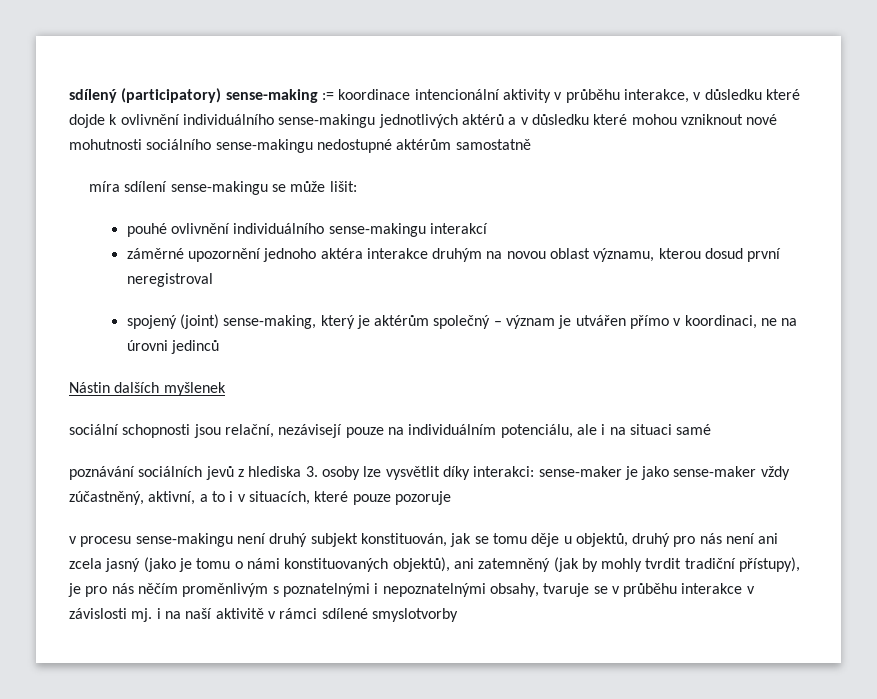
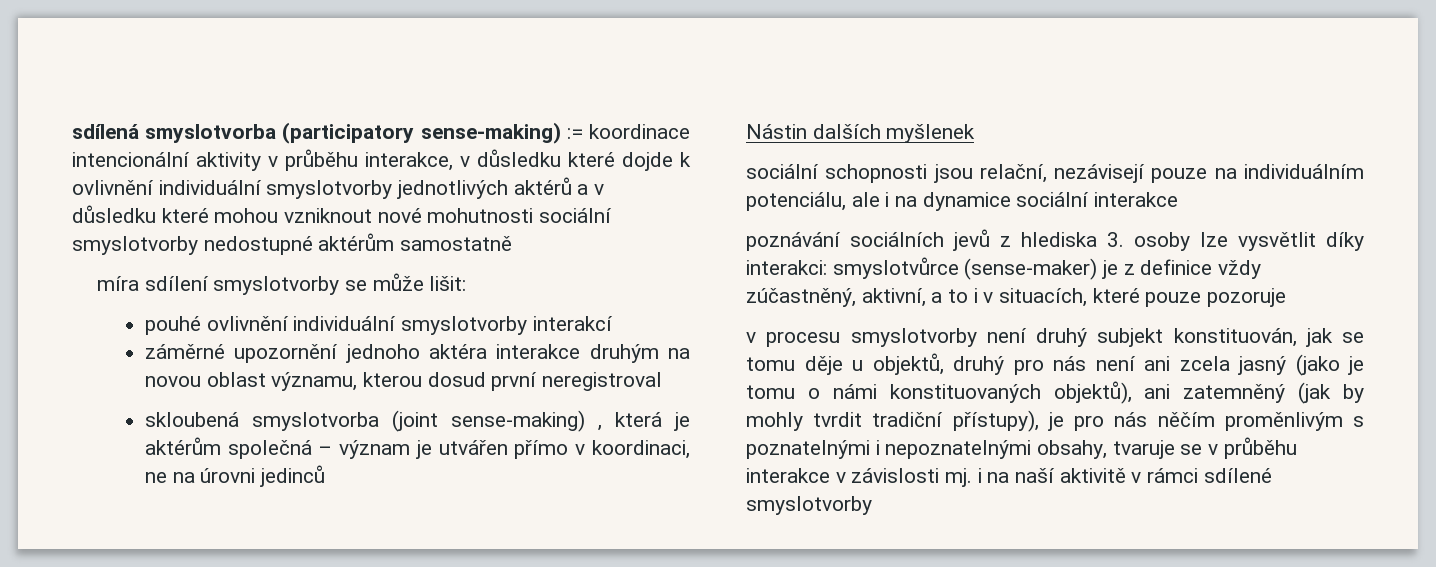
- sdílený (participatory) sense-making := koordinace intencionální aktivity v průběhu interakce, v důsledku které dojde k ovlivnění individuálního sense-makingu jednotlivých aktérů a v důsledku které mohou vzniknout nové mohutnosti sociálního sense-makingu nedostupné aktérům samostatně
+ sdílená smyslotvorba (participatory sense-making) := koordinace intencionální aktivity v průběhu interakce, v důsledku které dojde k ovlivnění individuální smyslotvorby jednotlivých aktérů a v důsledku které mohou vzniknout nové mohutnosti sociální smyslotvorby nedostupné aktérům samostatně
- míra sdílení sense-makingu se může lišit:
+ míra sdílení smyslotvorby se může lišit:
- pouhé ovlivnění individuálního sense-makingu interakcí
+ pouhé ovlivnění individuální smyslotvorby interakcí
- spojený (joint) sense-making, který je aktérům společný – význam je utvářen přímo v koordinaci, ne na úrovni jedinců
+ skloubená smyslotvorba (joint sense-making) , která je aktérům společná – význam je utvářen přímo v koordinaci, ne na úrovni jedinců
- sociální schopnosti jsou relační, nezávisejí pouze na individuálním potenciálu, ale i na situaci samé
+ sociální schopnosti jsou relační, nezávisejí pouze na individuálním potenciálu, ale i na dynamice sociální interakce
- poznávání sociálních jevů z hlediska 3. osoby lze vysvětlit díky interakci: sense-maker je jako sense-maker vždy zúčastněný, aktivní, a to i v situacích, které pouze pozoruje
+ poznávání sociálních jevů z hlediska 3. osoby lze vysvětlit díky interakci: smyslotvůrce (sense-maker) je z definice vždy zúčastněný, aktivní, a to i v situacích, které pouze pozoruje
- v procesu sense-makingu není druhý subjekt konstituován, jak se tomu děje u objektů, druhý pro nás není ani zcela jasný (jako je tomu o námi konstituovaných objektů), ani zatemněný (jak by mohly tvrdit tradiční přístupy), je pro nás něčím proměnlivým s poznatelnými i nepoznatelnými obsahy, tvaruje se v průběhu interakce v závislosti mj. i na naší aktivitě v rámci sdílené smyslotvorby
+ v procesu smyslotvorby není druhý subjekt konstituován, jak se tomu děje u objektů, druhý pro nás není ani zcela jasný (jako je tomu o námi konstituovaných objektů), ani zatemněný (jak by mohly tvrdit tradiční přístupy), je pro nás něčím proměnlivým s poznatelnými i nepoznatelnými obsahy, tvaruje se v průběhu interakce v závislosti mj. i na naší aktivitě v rámci sdílené smyslotvorby

